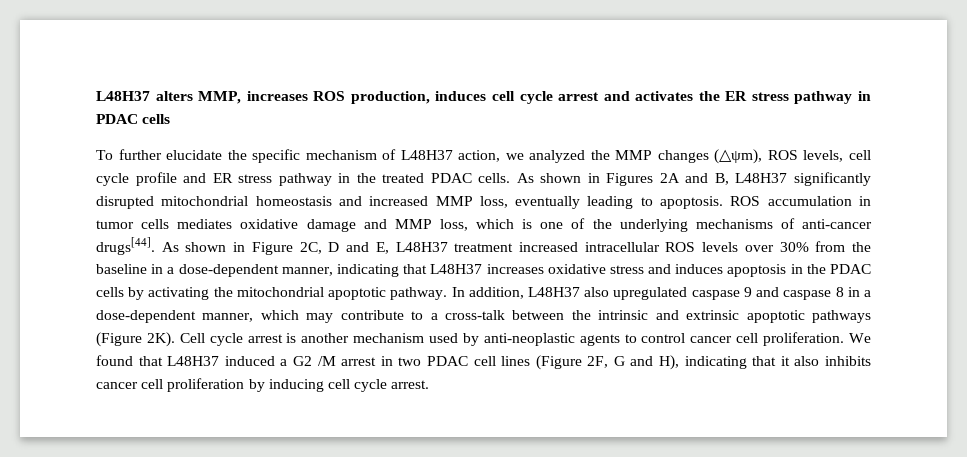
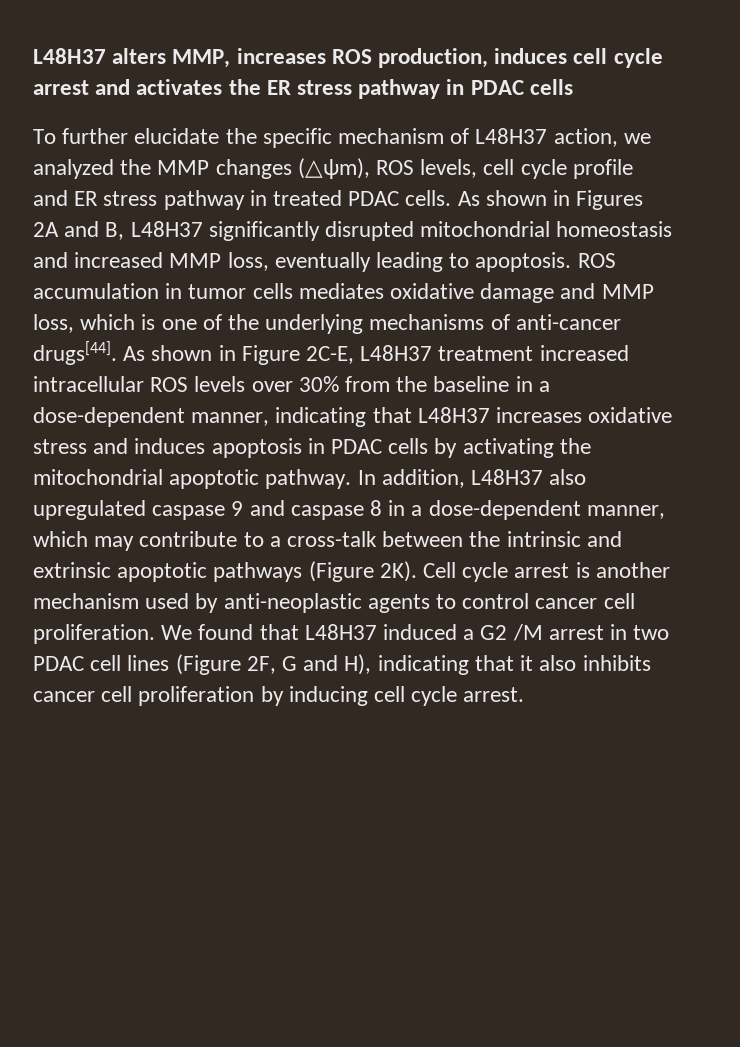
- To further elucidate the specific mechanism of L48H37 action, we analyzed the MMP changes (△ψm), ROS levels, cell cycle profile and ER stress pathway in the treated PDAC cells.
+ To further elucidate the specific mechanism of L48H37 action, we analyzed the MMP changes (△ψm), ROS levels, cell cycle profile and ER stress pathway in treated PDAC cells.
- As shown in Figure 2C, D and E, L48H37 treatment increased intracellular ROS levels over 30% from the baseline in a dose-dependent manner, indicating that L48H37 increases oxidative stress and induces apoptosis in the PDAC cells by activating the mitochondrial apoptotic pathway.
+ As shown in Figure 2C-E, L48H37 treatment increased intracellular ROS levels over 30% from the baseline in a dose-dependent manner, indicating that L48H37 increases oxidative stress and induces apoptosis in PDAC cells by activating the mitochondrial apoptotic pathway.

